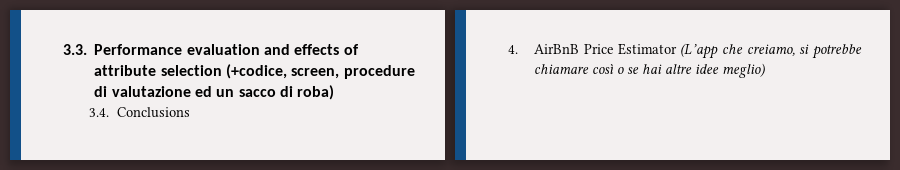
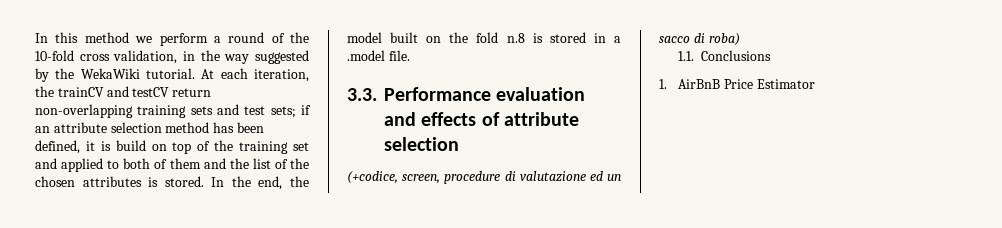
+ In this method we perform a round of the 10-fold cross validation, in the way suggested by the WekaWiki tutorial. At each iteration, the trainCV and testCV return non-overlapping training sets and test sets; if an attribute selection method has been defined, it is build on top of the training set and applied to both of them and the list of the chosen attributes is stored. In the end, the model built on the fold n.8 is stored in a .model file.
- 3.3. Performance evaluation and effects of attribute selection (+codice, screen, procedure di valutazione ed un sacco di roba)
+ 3.3. Performance evaluation and effects of attribute selection
+ (+codice, screen, procedure di valutazione ed un sacco di roba)
- 3.4. Conclusions
+ 1.1. Conclusions
- 4. AirBnB Price Estimator (L’app che creiamo, si potrebbe chiamare così o se hai altre idee meglio)
+ 1. AirBnB Price Estimator

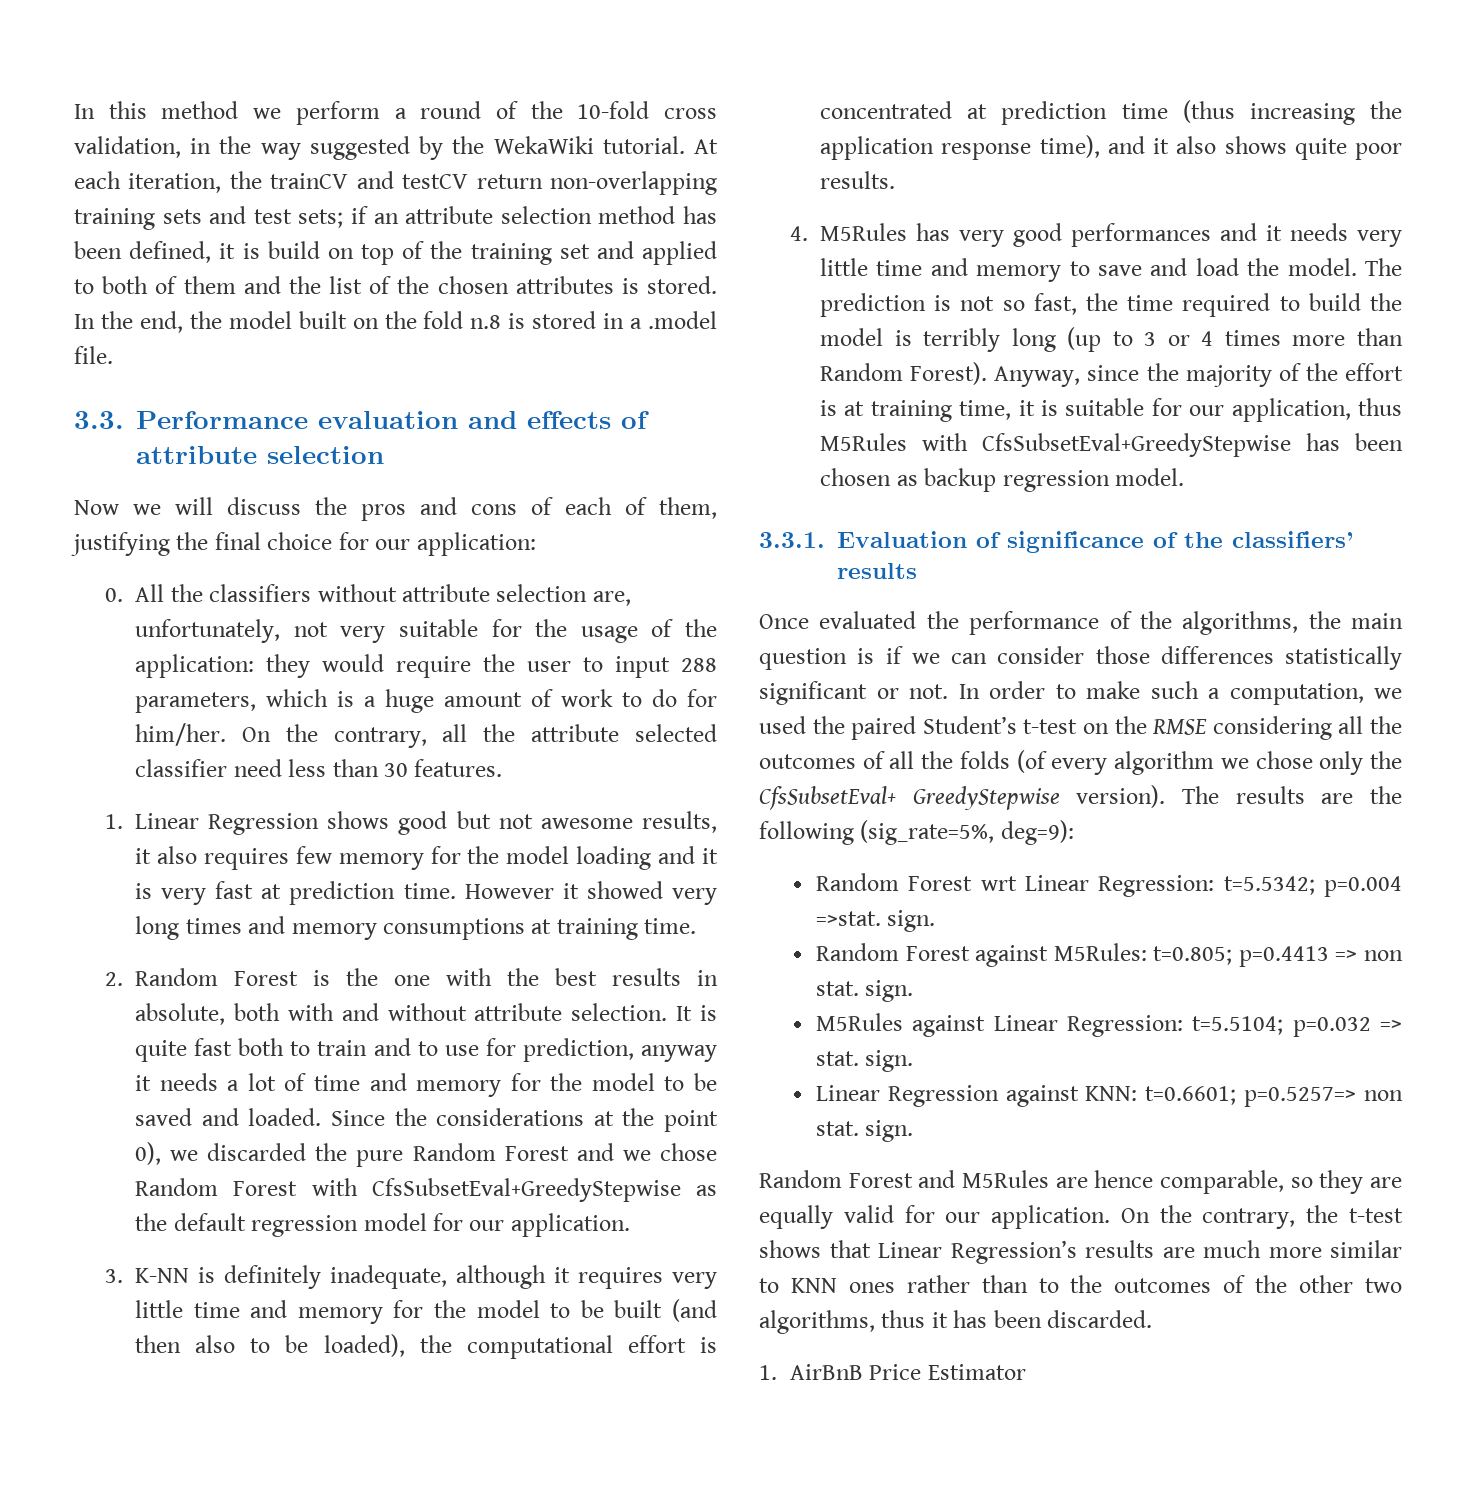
- (+codice, screen, procedure di valutazione ed un sacco di roba)
- 1.1. Conclusions
+ Now we will discuss the pros and cons of each of them, justifying the final choice for our application:
+ 0. All the classifiers without attribute selection are, unfortunately, not very suitable for the usage of the application: they would require the user to input 288 parameters, which is a huge amount of work to do for him/her. On the contrary, all the attribute selected classifier need less than 30 features.
+ 1. Linear Regression shows good but not awesome results, it also requires few memory for the model loading and it is very fast at prediction time. However it showed very long times and memory consumptions at training time.
+ 2. Random Forest is the one with the best results in absolute, both with and without attribute selection. It is quite fast both to train and to use for prediction, anyway it needs a lot of time and memory for the model to be saved and loaded. Since the considerations at the point 0), we discarded the pure Random Forest and we chose Random Forest with CfsSubsetEval+GreedyStepwise as the default regression model for our application.
+ 3. K-NN is definitely inadequate, although it requires very little time and memory for the model to be built (and then also to be loaded), the computational effort is concentrated at prediction time (thus increasing the application response time), and it also shows quite poor results.
+ 4. M5Rules has very good performances and it needs very little time and memory to save and load the model. The prediction is not so fast, the time required to build the model is terribly long (up to 3 or 4 times more than Random Forest). Anyway, since the majority of the effort is at training time, it is suitable for our application, thus M5Rules with CfsSubsetEval+GreedyStepwise has been chosen as backup regression model.
+ 3.3.1. Evaluation of significance of the classifiers’ results
+ Once evaluated the performance of the algorithms, the main question is if we can consider those differences statistically significant or not. In order to make such a computation, we used the paired Student’s t-test on the RMSE considering all the outcomes of all the folds (of every algorithm we chose only the CfsSubsetEval+ GreedyStepwise version). The results are the following (sig_rate=5%, deg=9):
+ Random Forest wrt Linear Regression: t=5.5342; p=0.004 =>stat. sign.
+ Random Forest against M5Rules: t=0.805; p=0.4413 => non stat. sign.
+ M5Rules against Linear Regression: t=5.5104; p=0.032 => stat. sign.
+ Linear Regression against KNN: t=0.6601; p=0.5257=> non stat. sign.
+ Random Forest and M5Rules are hence comparable, so they are equally valid for our application. On the contrary, the t-test shows that Linear Regression’s results are much more similar to KNN ones rather than to the outcomes of the other two algorithms, thus it has been discarded.

